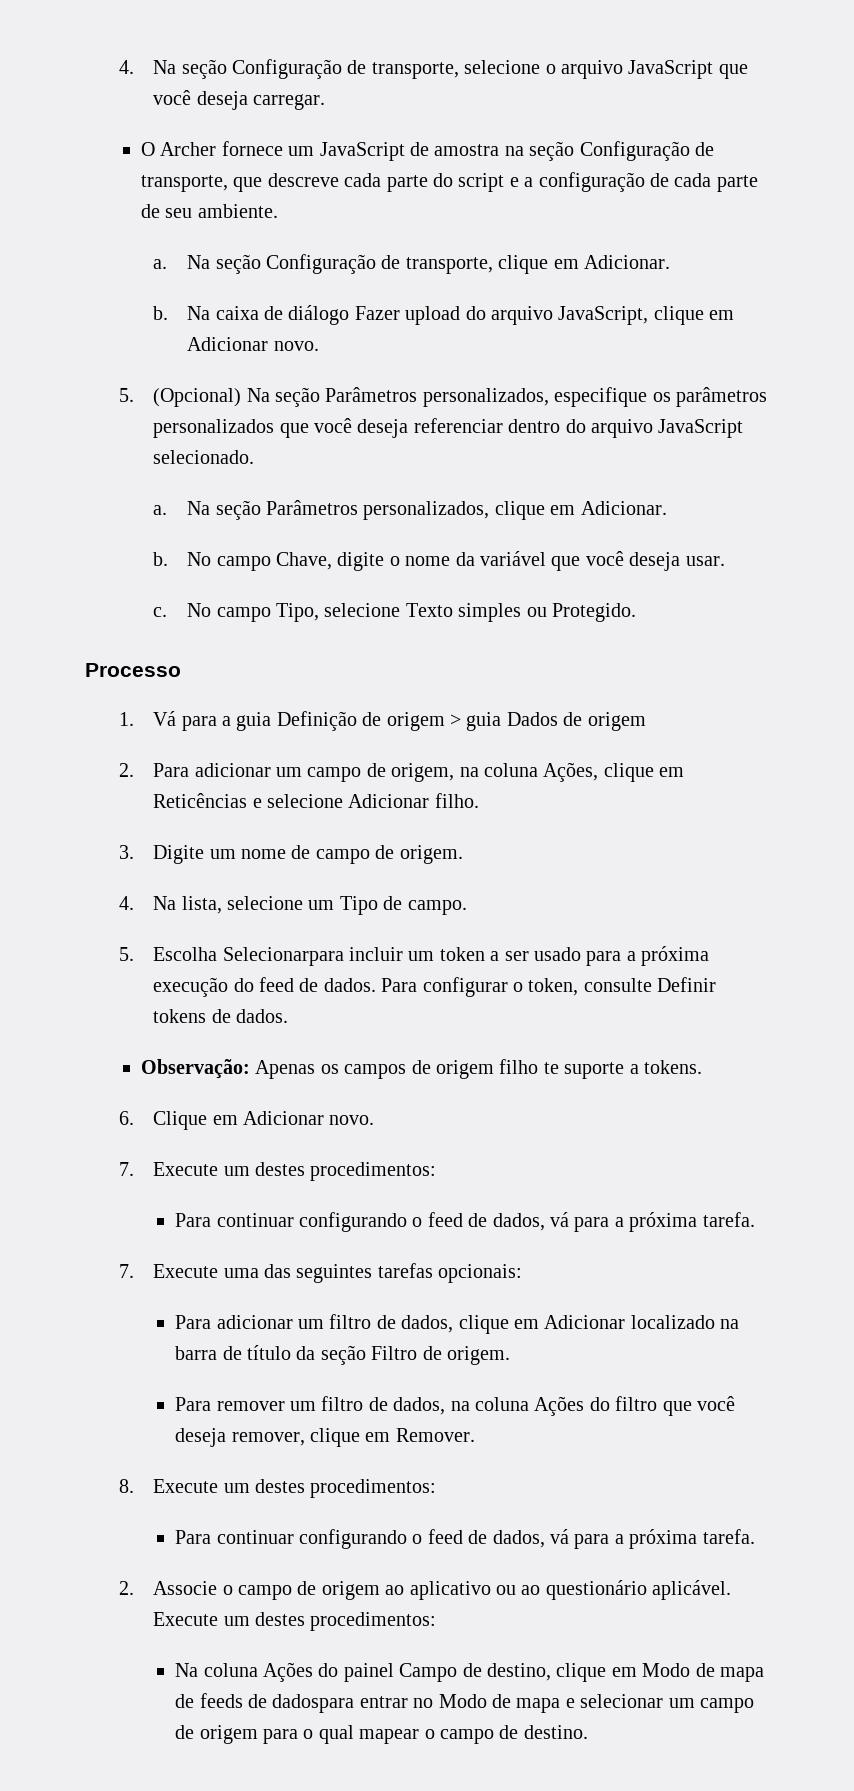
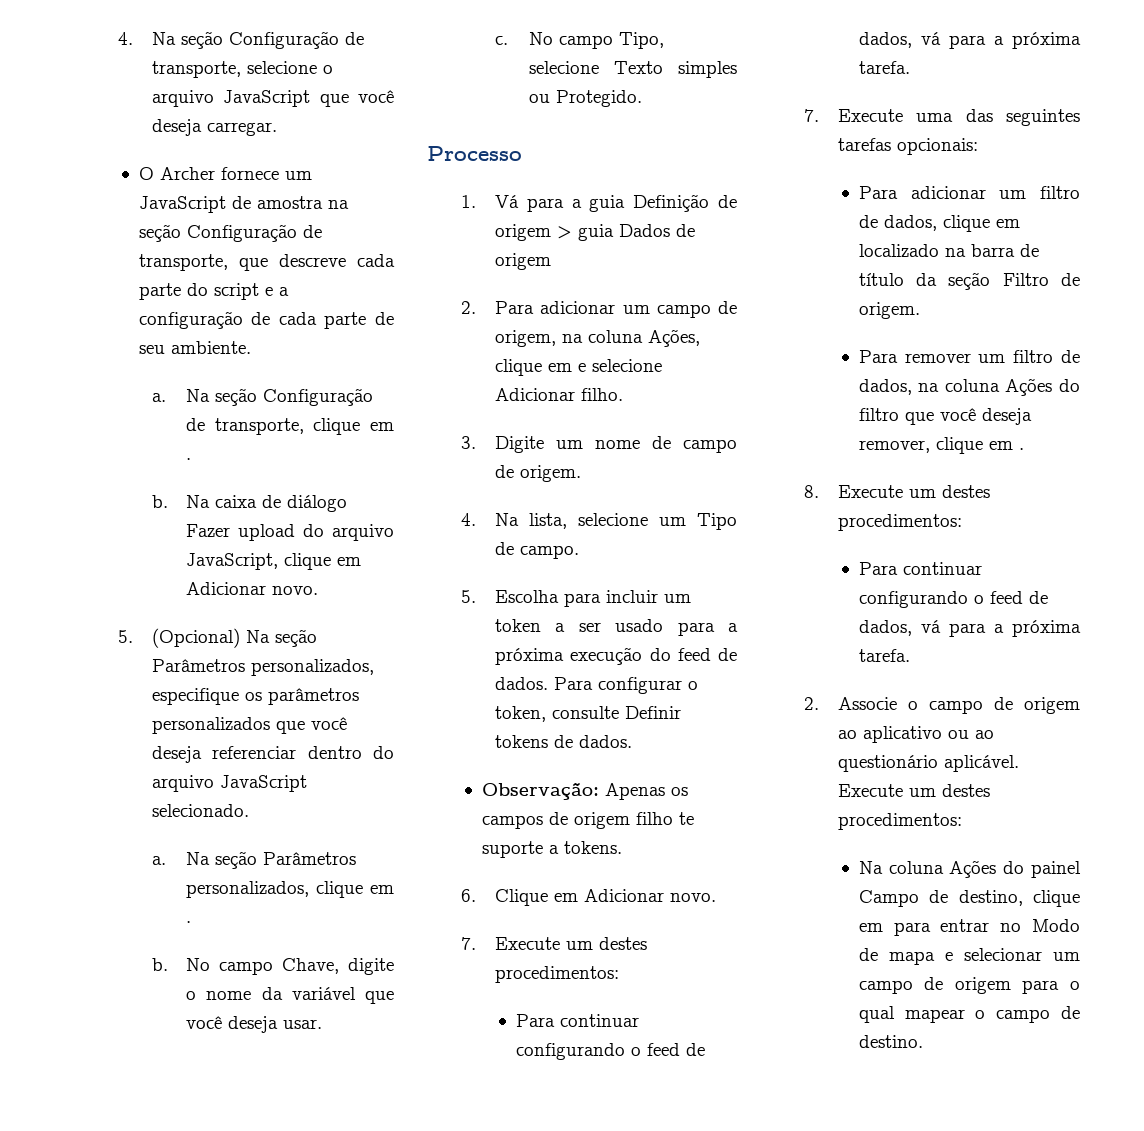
- Na seção Configuração de transporte, clique em Adicionar.
+ Na seção Configuração de transporte, clique em .
- Na seção Parâmetros personalizados, clique em Adicionar.
+ Na seção Parâmetros personalizados, clique em .
- 2. Para adicionar um campo de origem, na coluna Ações, clique em Reticências e selecione Adicionar filho.
+ 2. Para adicionar um campo de origem, na coluna Ações, clique em e selecione Adicionar filho.
- 5. Escolha Selecionarpara incluir um token a ser usado para a próxima execução do feed de dados.
+ 5. Escolha para incluir um token a ser usado para a próxima execução do feed de dados.
- Para adicionar um filtro de dados, clique em Adicionar localizado na barra de título da seção Filtro de origem.
+ Para adicionar um filtro de dados, clique em localizado na barra de título da seção Filtro de origem.
- Para remover um filtro de dados, na coluna Ações do filtro que você deseja remover, clique em Remover.
+ Para remover um filtro de dados, na coluna Ações do filtro que você deseja remover, clique em .
- Na coluna Ações do painel Campo de destino, clique em Modo de mapa de feeds de dadospara entrar no Modo de mapa e selecionar um campo de origem para o qual mapear o campo de destino.
+ Na coluna Ações do painel Campo de destino, clique em para entrar no Modo de mapa e selecionar um campo de origem para o qual mapear o campo de destino.

